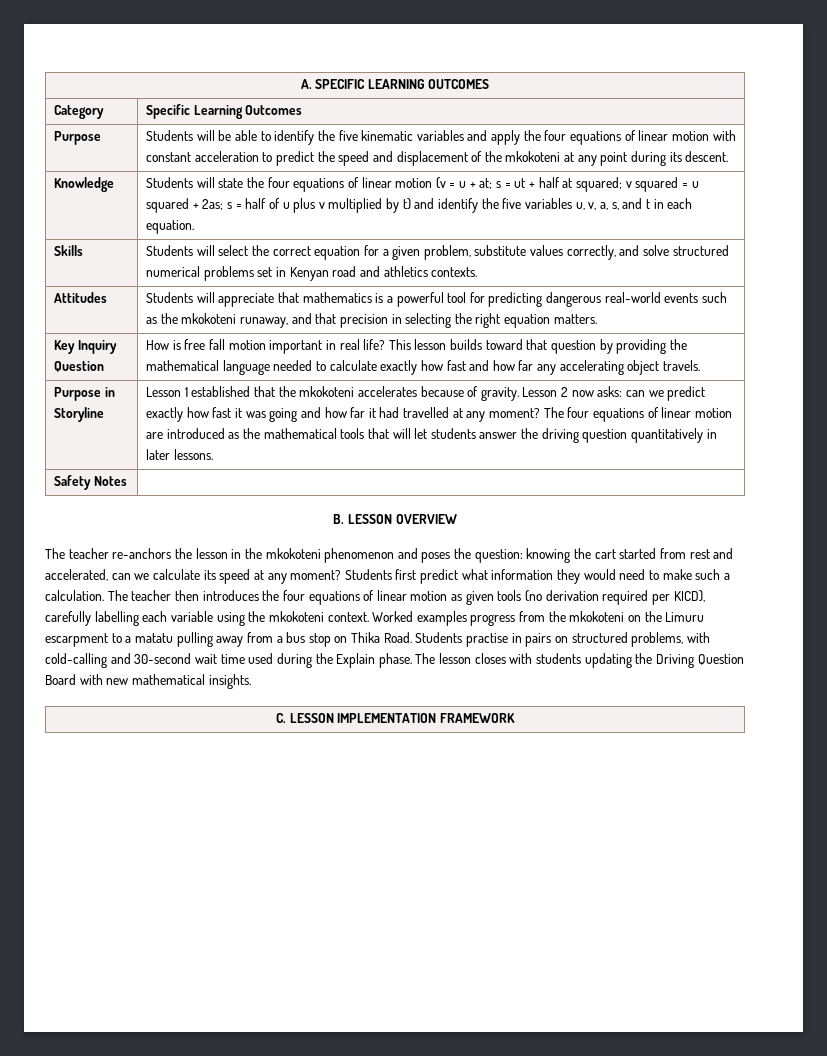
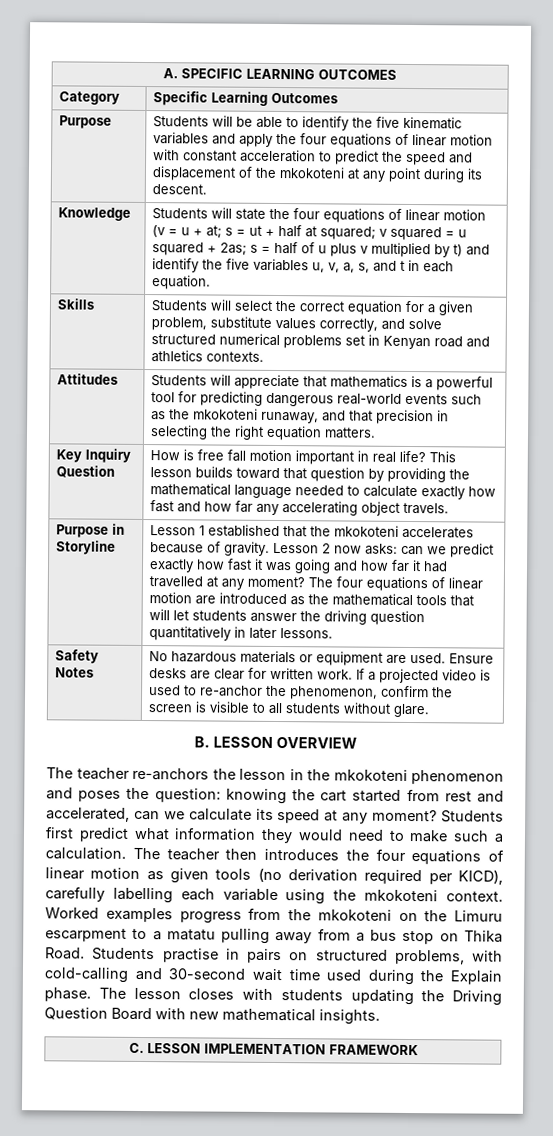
- Safety Notes |
+ Safety Notes | No hazardous materials or equipment are used. Ensure desks are clear for written work. If a projected video is used to re-anchor the phenomenon, confirm the screen is visible to all students without glare.

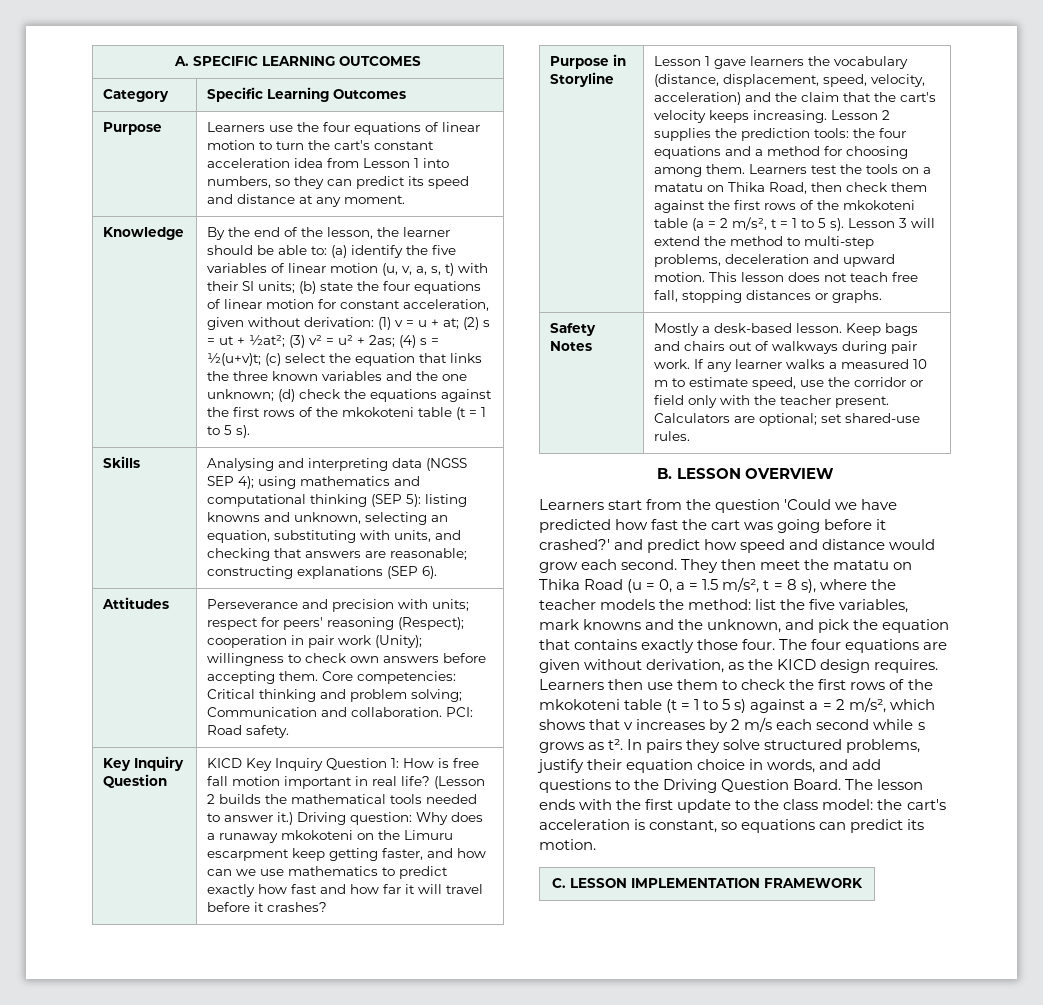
- Purpose | Students will be able to identify the five kinematic variables and apply the four equations of linear motion with constant acceleration to predict the speed and displacement of the mkokoteni at any point during its descent.
- Knowledge | Students will state the four equations of linear motion (v = u + at; s = ut + half at squared; v squared = u squared + 2as; s = half of u plus v multiplied by t) and identify the five variables u, v, a, s, and t in each equation.
- Skills | Students will select the correct equation for a given problem, substitute values correctly, and solve structured numerical problems set in Kenyan road and athletics contexts.
- Attitudes | Students will appreciate that mathematics is a powerful tool for predicting dangerous real-world events such as the mkokoteni runaway, and that precision in selecting the right equation matters.
- Key Inquiry Question | How is free fall motion important in real life? This lesson builds toward that question by providing the mathematical language needed to calculate exactly how fast and how far any accelerating object travels.
+ Purpose | Learners use the four equations of linear motion to turn the cart's constant acceleration idea from Lesson 1 into numbers, so they can predict its speed and distance at any moment.
+ Knowledge | By the end of the lesson, the learner should be able to: (a) identify the five variables of linear motion (u, v, a, s, t) with their SI units; (b) state the four equations of linear motion for constant acceleration, given without derivation: (1) v = u + at; (2) s = ut + ½at²; (3) v² = u² + 2as; (4) s = ½(u+v)t; (c) select the equation that links the three known variables and the one unknown; (d) check the equations against the first rows of the mkokoteni table (t = 1 to 5 s).
+ Skills | Analysing and interpreting data (NGSS SEP 4); using mathematics and computational thinking (SEP 5): listing knowns and unknown, selecting an equation, substituting with units, and checking that answers are reasonable; constructing explanations (SEP 6).
+ Attitudes | Perseverance and precision with units; respect for peers' reasoning (Respect); cooperation in pair work (Unity); willingness to check own answers before accepting them. Core competencies: Critical thinking and problem solving; Communication and collaboration. PCI: Road safety.
+ Key Inquiry Question | KICD Key Inquiry Question 1: How is free fall motion important in real life? (Lesson 2 builds the mathematical tools needed to answer it.) Driving question: Why does a runaway mkokoteni on the Limuru escarpment keep getting faster, and how can we use mathematics to predict exactly how fast and how far it will travel before it crashes?
- Lesson 1 established that the mkokoteni accelerates because of gravity. Lesson 2 now asks: can we predict exactly how fast it was going and how far it had travelled at any moment? The four equations of linear motion are introduced as the mathematical tools that will let students answer the driving question quantitatively in later lessons.
- Safety Notes | No hazardous materials or equipment are used. Ensure desks are clear for written work. If a projected video is used to re-anchor the phenomenon, confirm the screen is visible to all students without glare.
+ Lesson 1 gave learners the vocabulary (distance, displacement, speed, velocity, acceleration) and the claim that the cart's velocity keeps increasing. Lesson 2 supplies the prediction tools: the four equations and a method for choosing among them. Learners test the tools on a matatu on Thika Road, then check them against the first rows of the mkokoteni table (a = 2 m/s², t = 1 to 5 s). Lesson 3 will extend the method to multi-step problems, deceleration and upward motion. This lesson does not teach free fall, stopping distances or graphs.
+ Safety Notes | Mostly a desk-based lesson. Keep bags and chairs out of walkways during pair work. If any learner walks a measured 10 m to estimate speed, use the corridor or field only with the teacher present. Calculators are optional; set shared-use rules.
  B. LESSON OVERVIEW
- The teacher re-anchors the lesson in the mkokoteni phenomenon and poses the question: knowing the cart started from rest and accelerated, can we calculate its speed at any moment? Students first predict what information they would need to make such a calculation. The teacher then introduces the four equations of linear motion as given tools (no derivation required per KICD), carefully labelling each variable using the mkokoteni context. Worked examples progress from the mkokoteni on the Limuru escarpment to a matatu pulling away from a bus stop on Thika Road. Students practise in pairs on structured problems, with cold-calling and 30-second wait time used during the Explain phase. The lesson closes with students updating the Driving Question Board with new mathematical insights.
+ Learners start from the question 'Could we have predicted how fast the cart was going before it crashed?' and predict how speed and distance would grow each second. They then meet the matatu on Thika Road (u = 0, a = 1.5 m/s², t = 8 s), where the teacher models the method: list the five variables, mark knowns and the unknown, and pick the equation that contains exactly those four. The four equations are given without derivation, as the KICD design requires. Learners then use them to check the first rows of the mkokoteni table (t = 1 to 5 s) against a = 2 m/s², which shows that v increases by 2 m/s each second while s grows as t². In pairs they solve structured problems, justify their equation choice in words, and add questions to the Driving Question Board. The lesson ends with the first update to the class model: the cart's acceleration is constant, so equations can predict its motion.

